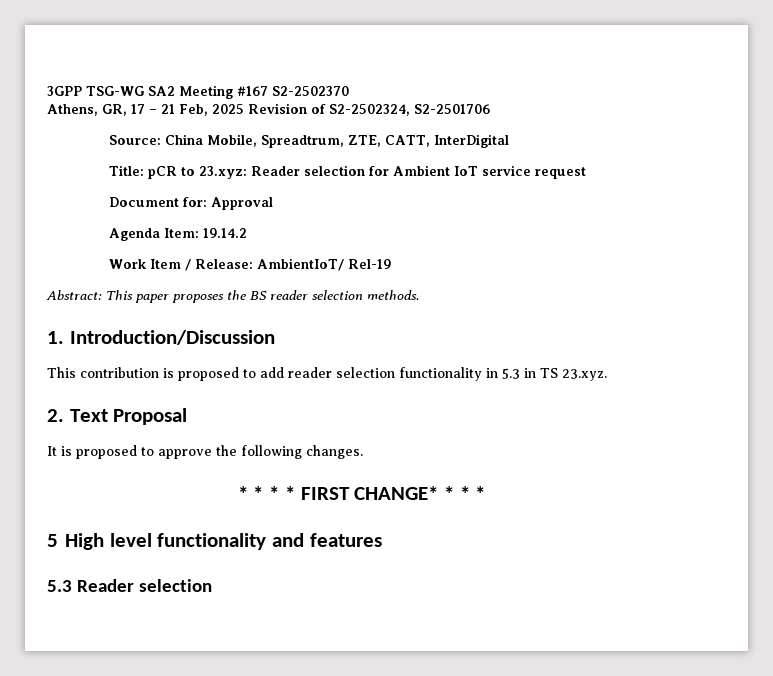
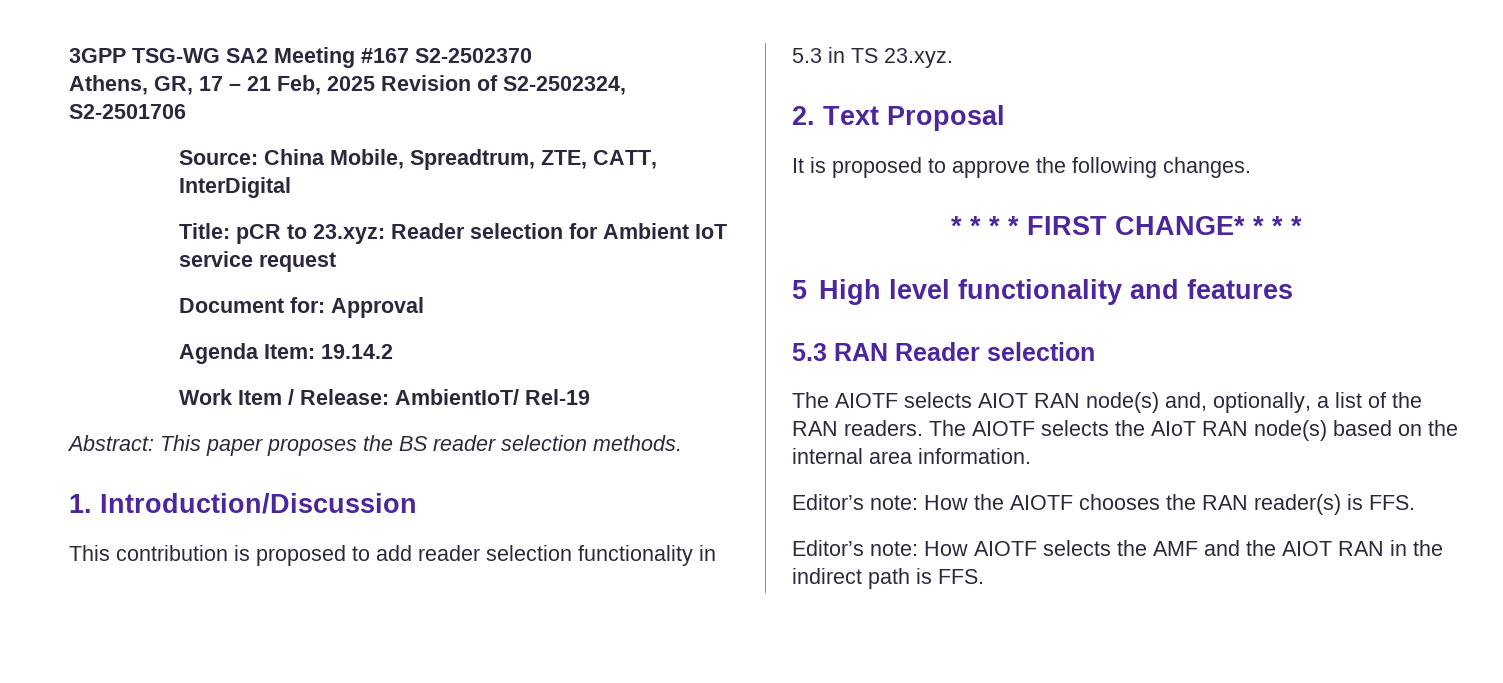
- 5.3 Reader selection
+ 5.3 RAN Reader selection
+ The AIOTF selects AIOT RAN node(s) and, optionally, a list of the RAN readers. The AIOTF selects the AIoT RAN node(s) based on the internal area information.
+ Editor’s note: How the AIOTF chooses the RAN reader(s) is FFS.
+ Editor’s note: How AIOTF selects the AMF and the AIOT RAN in the indirect path is FFS.

